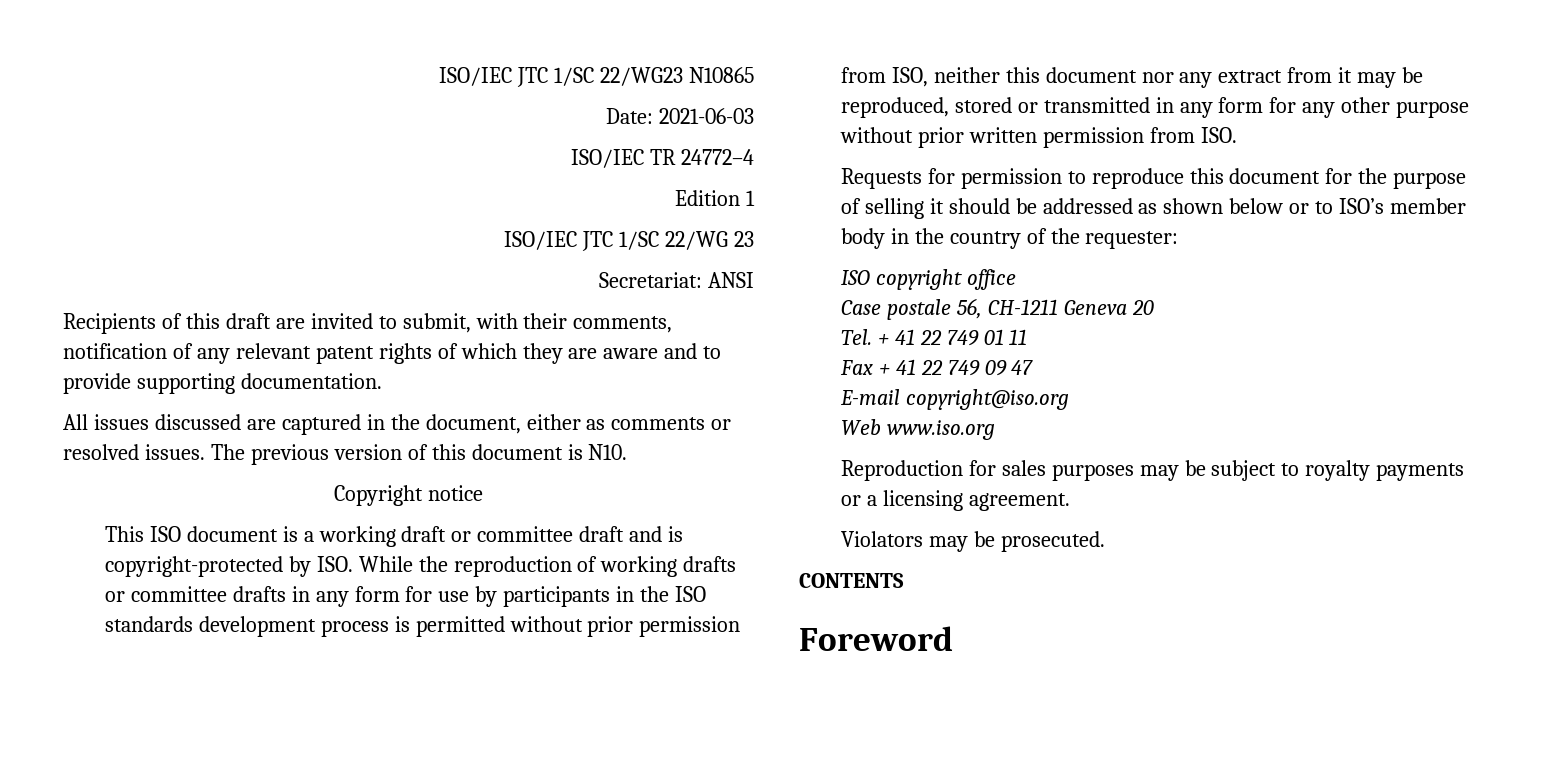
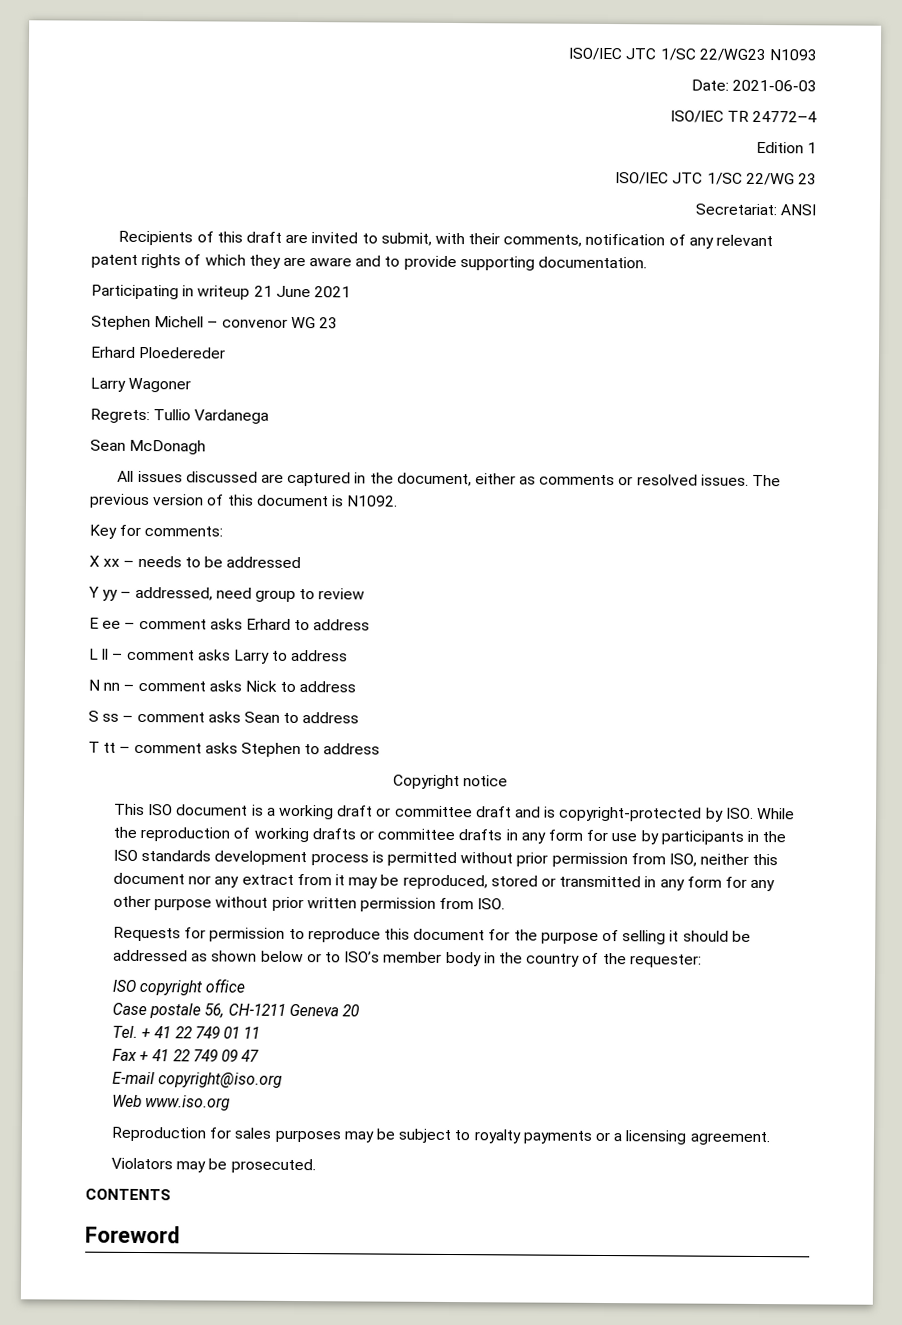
- ISO/IEC JTC 1/SC 22/WG23 N10865
+ ISO/IEC JTC 1/SC 22/WG23 N1093
+ Participating in writeup 21 June 2021
+ Stephen Michell – convenor WG 23
+ Erhard Ploedereder
+ Larry Wagoner
+ Regrets: Tullio Vardanega
+ Sean McDonagh
- The previous version of this document is N10.
+ The previous version of this document is N1092.
+ Key for comments:
+ X xx – needs to be addressed
+ Y yy – addressed, need group to review
+ E ee – comment asks Erhard to address
+ L ll – comment asks Larry to address
+ N nn – comment asks Nick to address
+ S ss – comment asks Sean to address
+ T tt – comment asks Stephen to address

